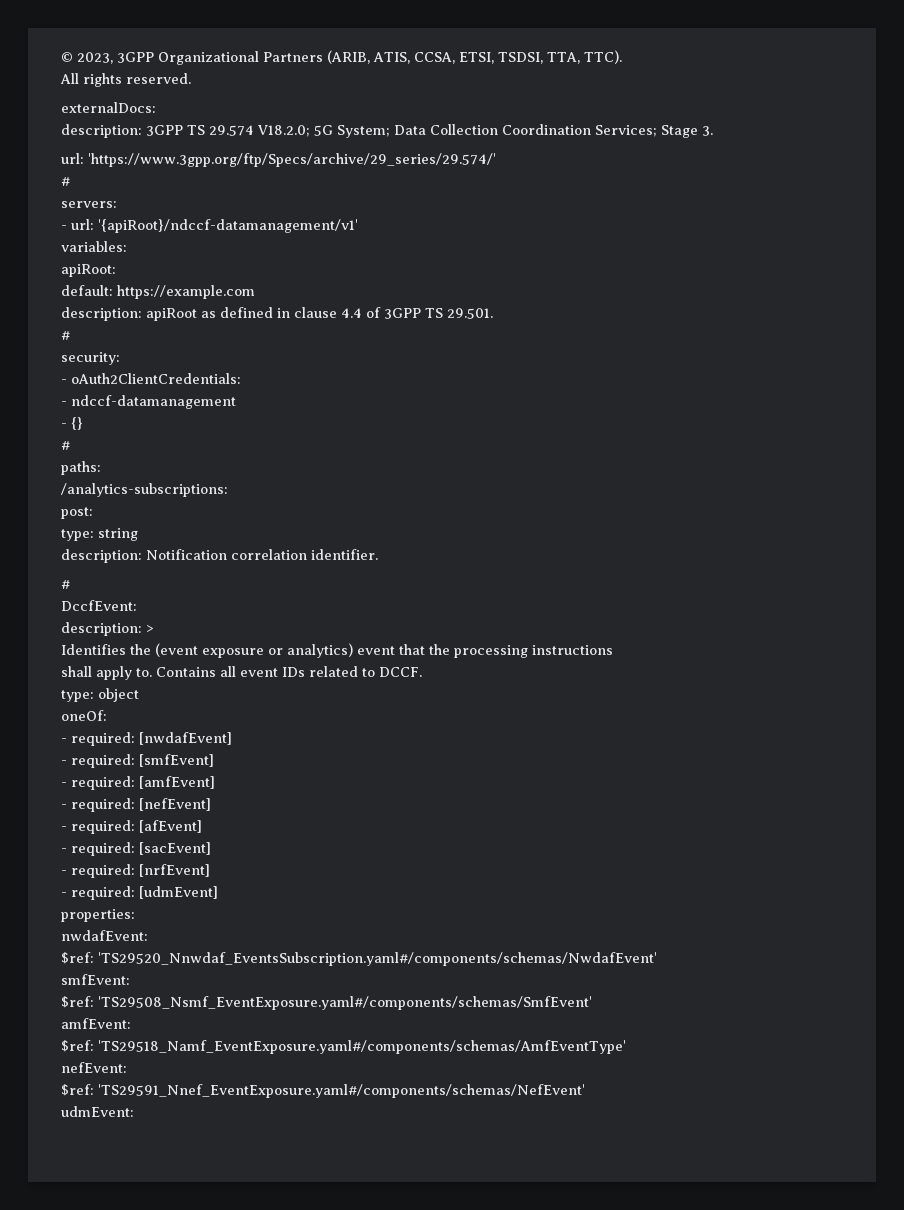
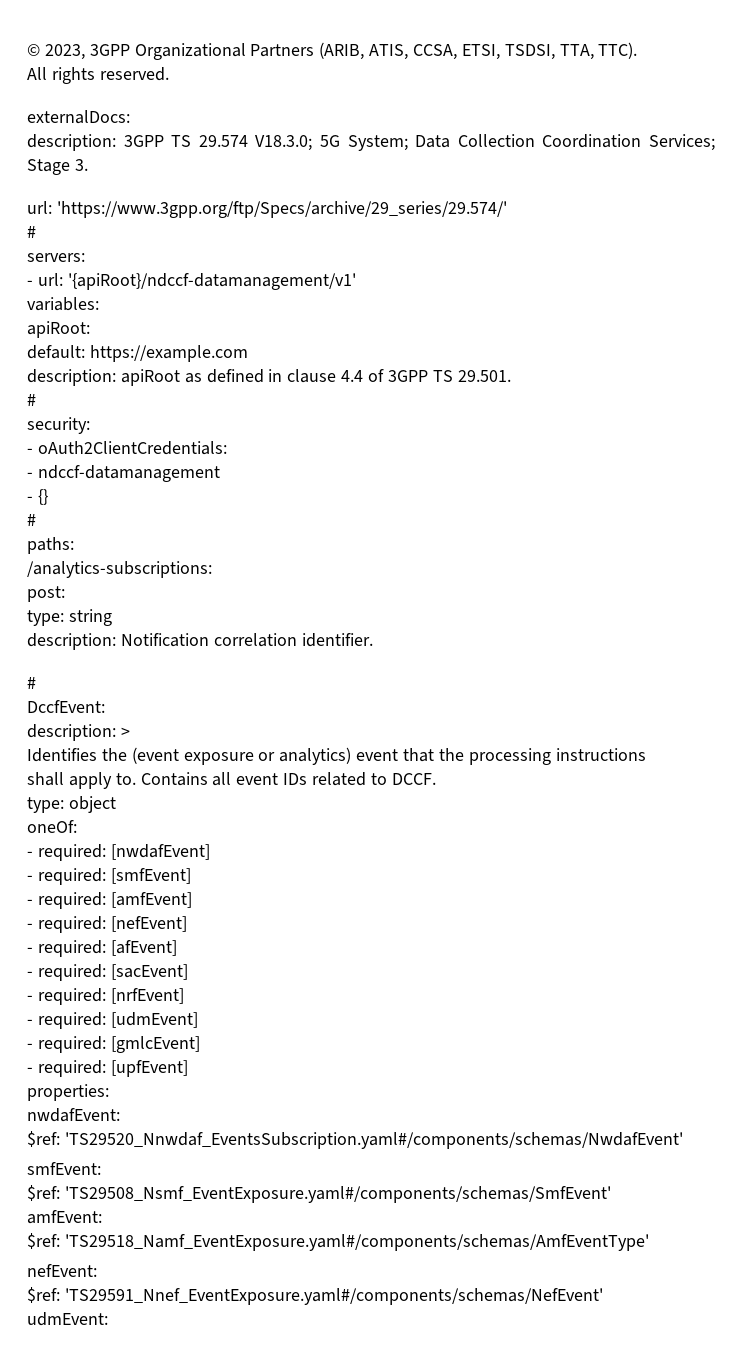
- description: 3GPP TS 29.574 V18.2.0; 5G System; Data Collection Coordination Services; Stage 3.
+ description: 3GPP TS 29.574 V18.3.0; 5G System; Data Collection Coordination Services; Stage 3.
+ - required: [gmlcEvent]
+ - required: [upfEvent]

